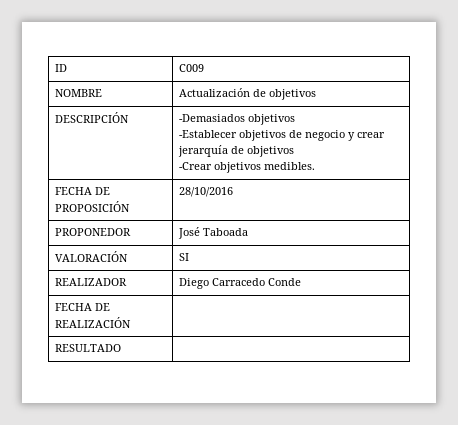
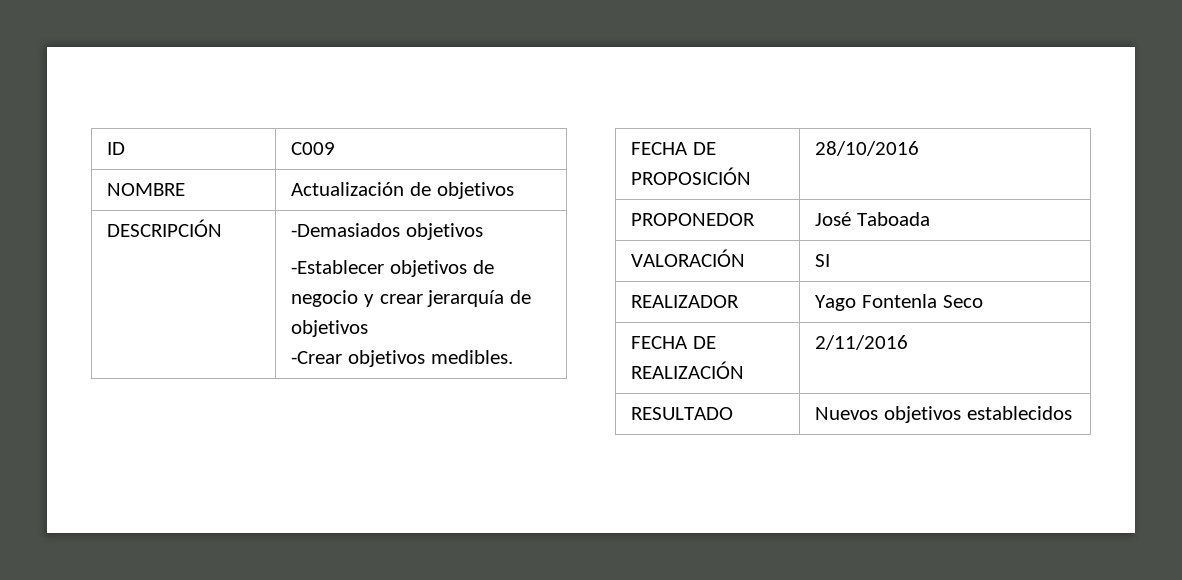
- REALIZADOR | Diego Carracedo Conde
+ REALIZADOR | Yago Fontenla Seco
- FECHA DE REALIZACIÓN |
+ FECHA DE REALIZACIÓN | 2/11/2016
- RESULTADO |
+ RESULTADO | Nuevos objetivos establecidos

